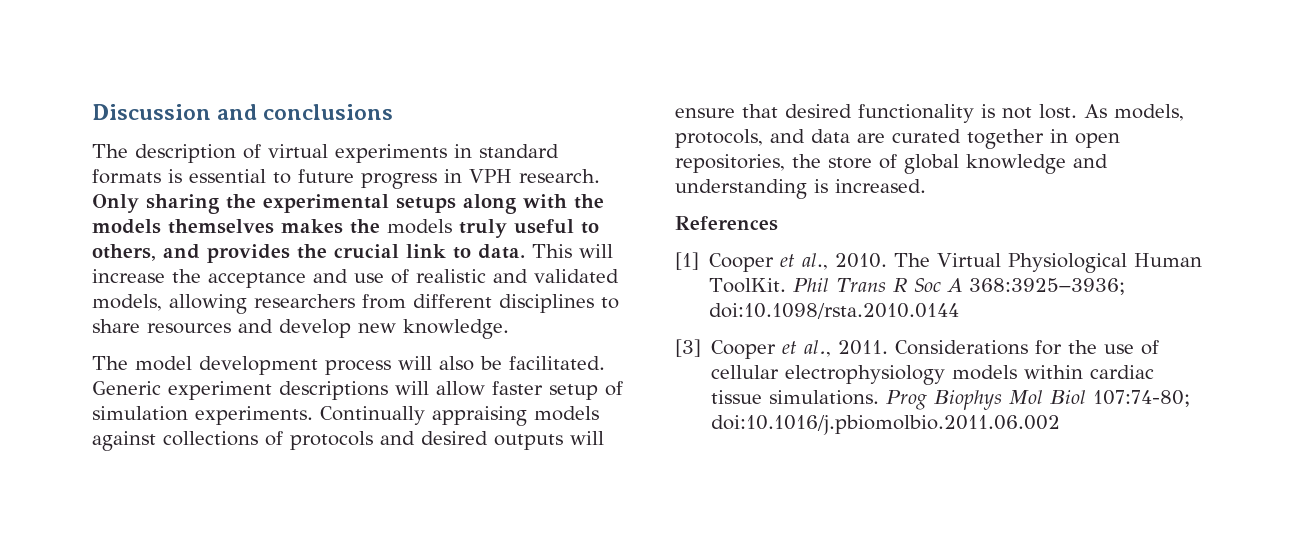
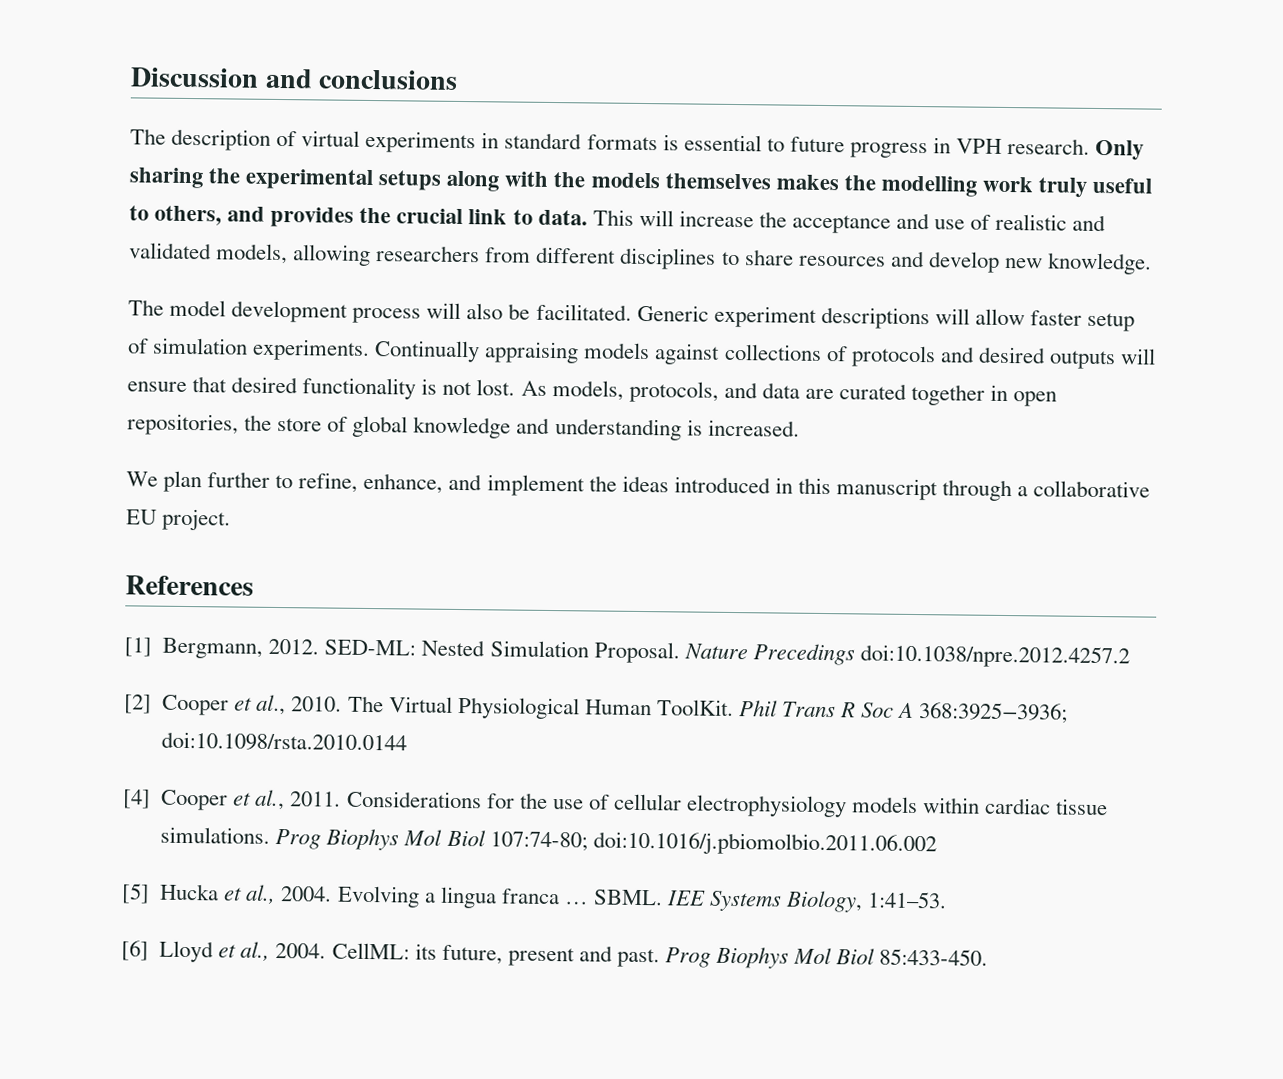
- Only sharing the experimental setups along with the models themselves makes the models truly useful to others, and provides the crucial link to data.
+ Only sharing the experimental setups along with the models themselves makes the modelling work truly useful to others, and provides the crucial link to data.
+ We plan further to refine, enhance, and implement the ideas introduced in this manuscript through a collaborative EU project.
  References
- [1] Cooper et al., 2010.
+ [1] Bergmann, 2012. SED-ML: Nested Simulation Proposal. Nature Precedings doi:10.1038/npre.2012.4257.2
+ [2] Cooper et al., 2010.
- [3] Cooper et al., 2011.
+ [4] Cooper et al., 2011.
+ [5] Hucka et al., 2004. Evolving a lingua franca … SBML. IEE Systems Biology, 1:41–53.
+ [6] Lloyd et al., 2004. CellML: its future, present and past. Prog Biophys Mol Biol 85:433-450.

